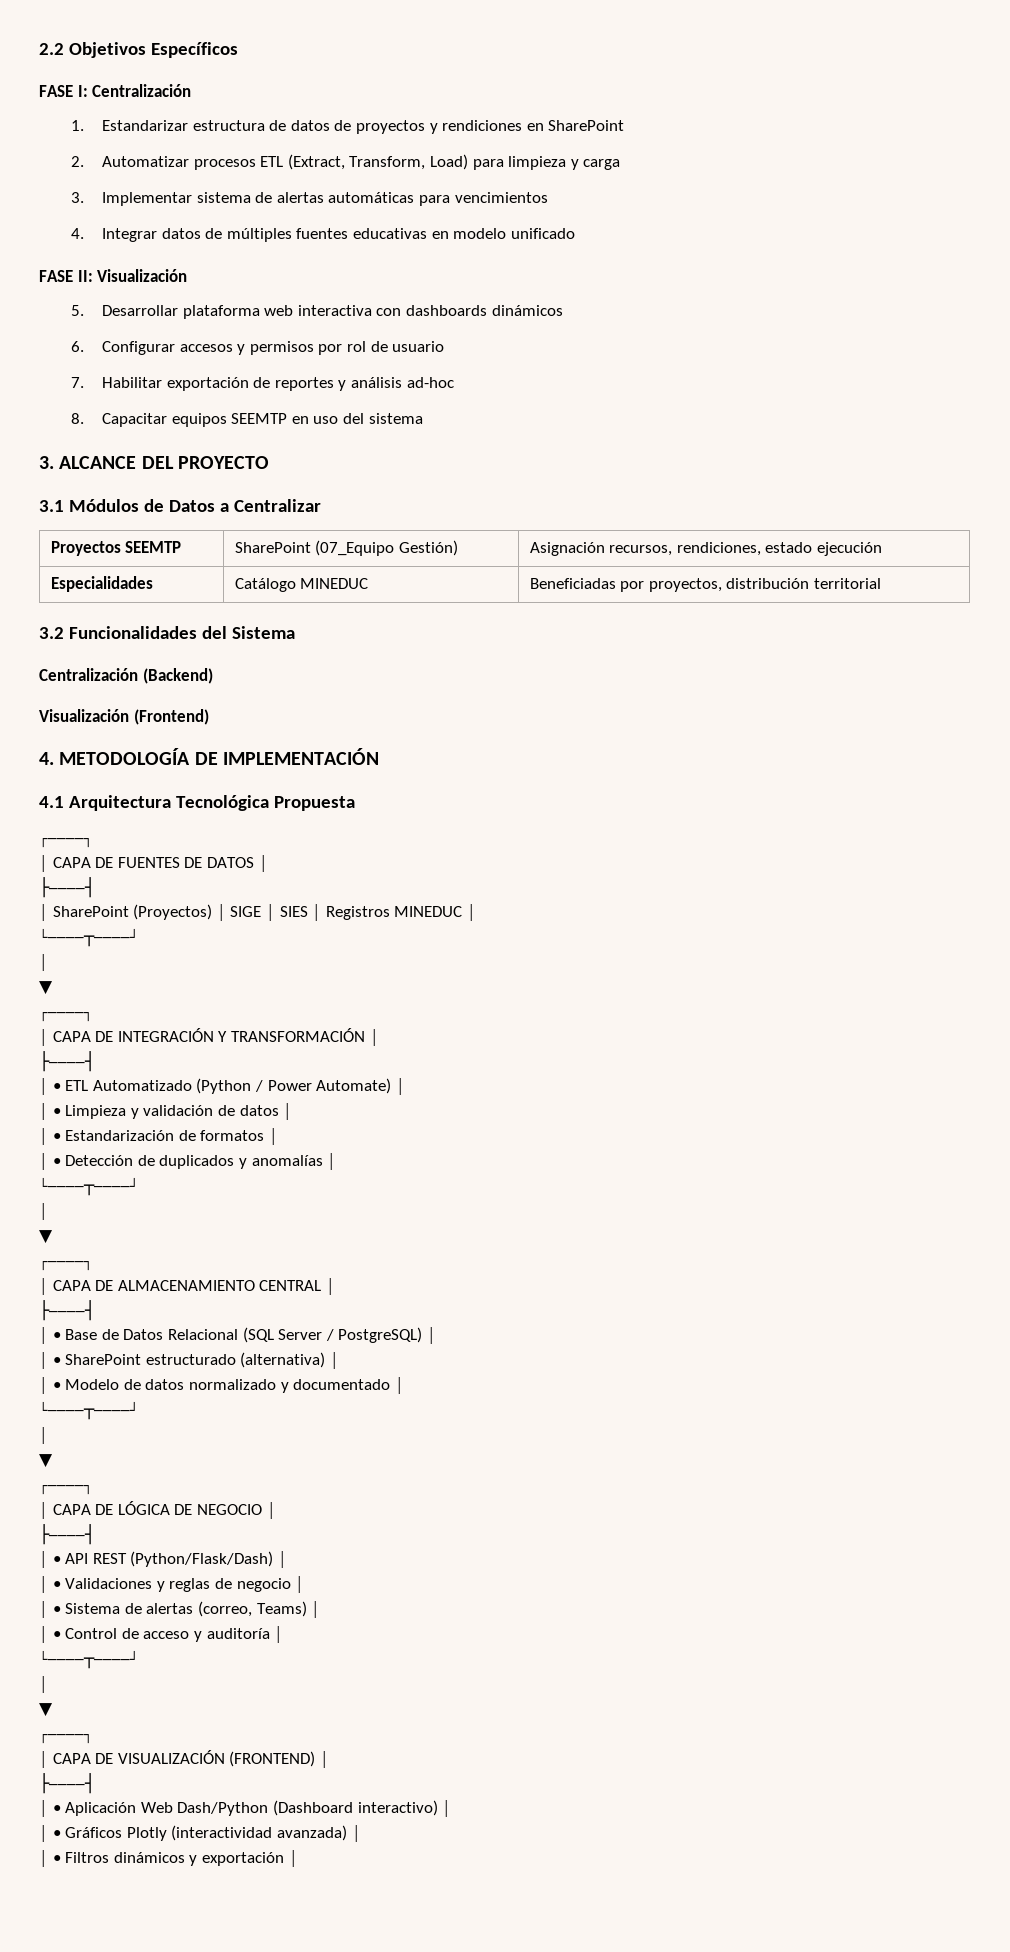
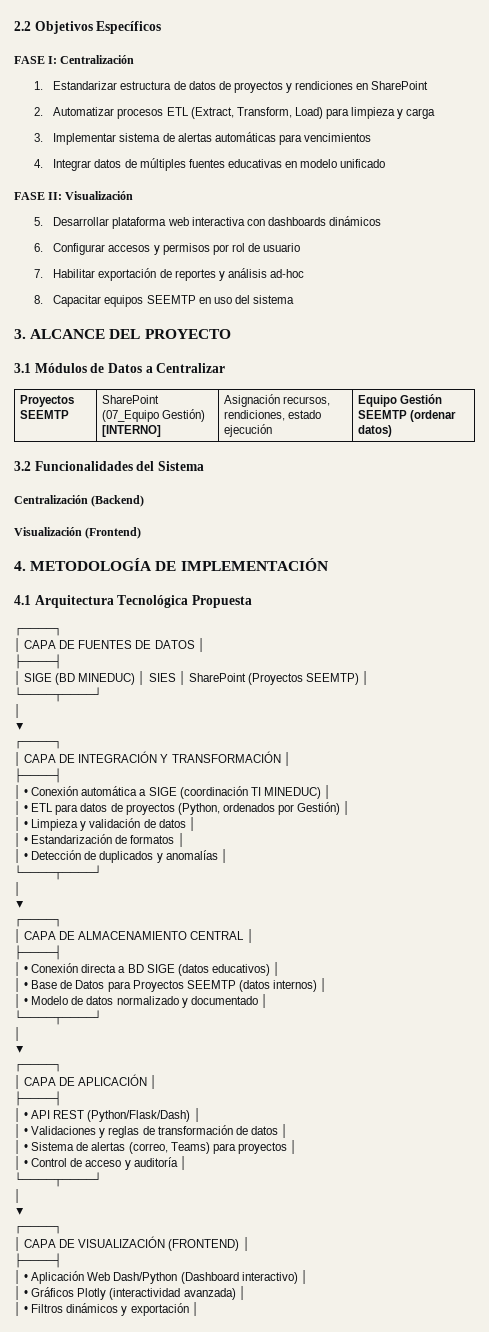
- Proyectos SEEMTP | SharePoint (07_Equipo Gestión) | Asignación recursos, rendiciones, estado ejecución
- Especialidades | Catálogo MINEDUC | Beneficiadas por proyectos, distribución territorial
+ Proyectos SEEMTP | SharePoint (07_Equipo Gestión) [INTERNO] | Asignación recursos, rendiciones, estado ejecución | Equipo Gestión SEEMTP (ordenar datos)
- │ SharePoint (Proyectos) │ SIGE │ SIES │ Registros MINEDUC │
+ │ SIGE (BD MINEDUC) │ SIES │ SharePoint (Proyectos SEEMTP) │
- │ • ETL Automatizado (Python / Power Automate) │
+ │ • Conexión automática a SIGE (coordinación TI MINEDUC) │
+ │ • ETL para datos de proyectos (Python, ordenados por Gestión) │
- │ • Base de Datos Relacional (SQL Server / PostgreSQL) │
- │ • SharePoint estructurado (alternativa) │
+ │ • Conexión directa a BD SIGE (datos educativos) │
+ │ • Base de Datos para Proyectos SEEMTP (datos internos) │
- │ CAPA DE LÓGICA DE NEGOCIO │
+ │ CAPA DE APLICACIÓN │
- │ • Validaciones y reglas de negocio │
+ │ • Validaciones y reglas de transformación de datos │
- │ • Sistema de alertas (correo, Teams) │
+ │ • Sistema de alertas (correo, Teams) para proyectos │

